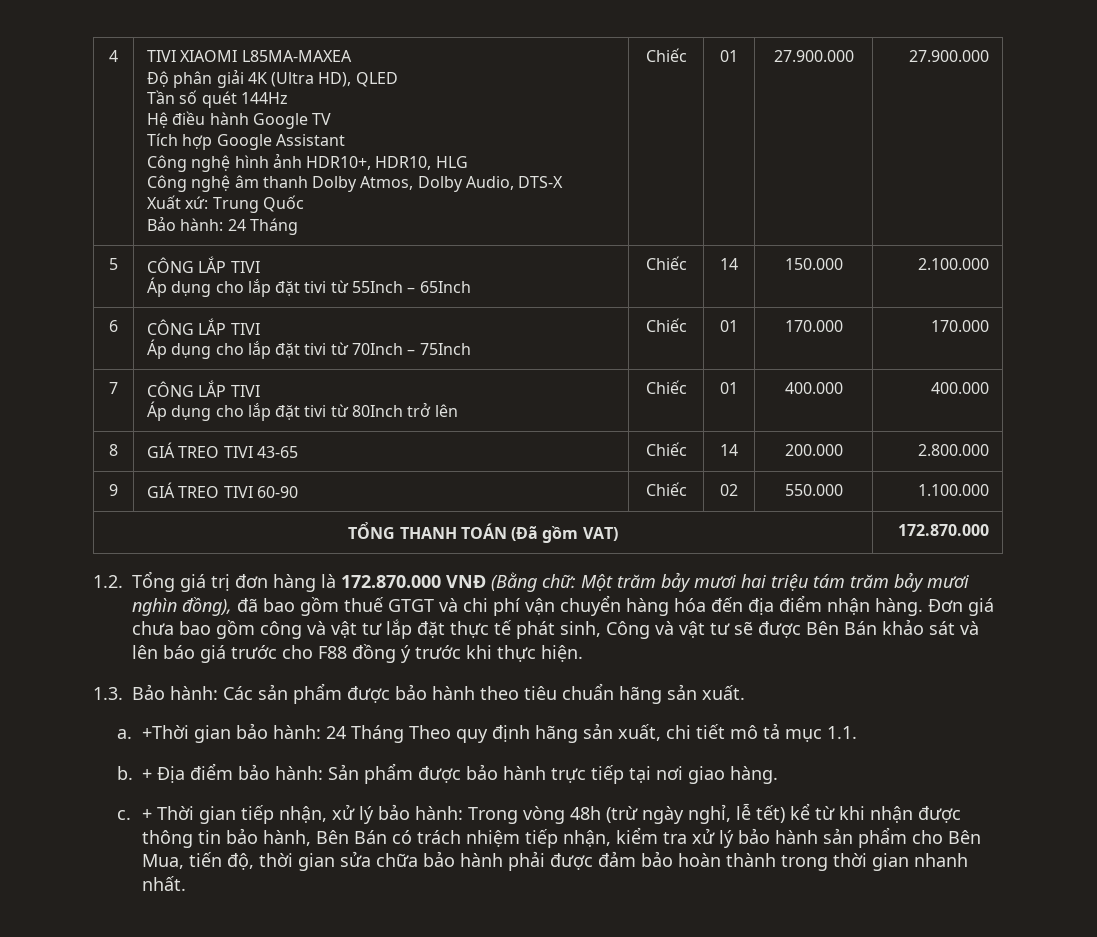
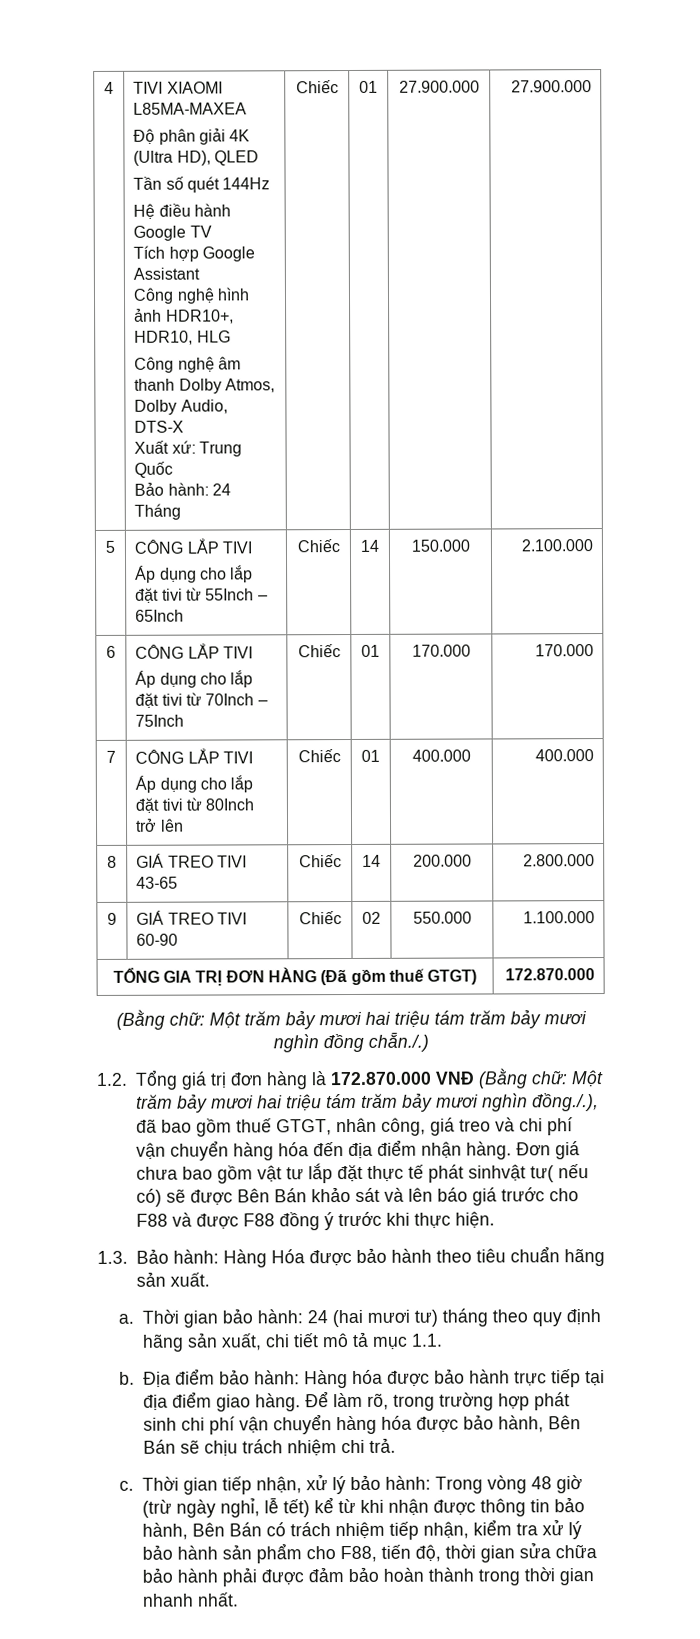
- TỔNG THANH TOÁN (Đã gồm VAT) | 172.870.000
+ TỔNG GIA TRỊ ĐƠN HÀNG (Đã gồm thuế GTGT) | 172.870.000
+ (Bằng chữ: Một trăm bảy mươi hai triệu tám trăm bảy mươi nghìn đồng chẵn./.)
- 1.2. Tổng giá trị đơn hàng là 172.870.000 VNĐ (Bằng chữ: Một trăm bảy mươi hai triệu tám trăm bảy mươi nghìn đồng), đã bao gồm thuế GTGT và chi phí vận chuyển hàng hóa đến địa điểm nhận hàng.
+ 1.2. Tổng giá trị đơn hàng là 172.870.000 VNĐ (Bằng chữ: Một trăm bảy mươi hai triệu tám trăm bảy mươi nghìn đồng./.), đã bao gồm thuế GTGT, nhân công, giá treo và chi phí vận chuyển hàng hóa đến địa điểm nhận hàng.
- Đơn giá chưa bao gồm công và vật tư lắp đặt thực tế phát sinh, Công và vật tư sẽ được Bên Bán khảo sát và lên báo giá trước cho F88 đồng ý trước khi thực hiện.
+ Đơn giá chưa bao gồm vật tư lắp đặt thực tế phát sinhvật tư( nếu có) sẽ được Bên Bán khảo sát và lên báo giá trước cho F88 và được F88 đồng ý trước khi thực hiện.
- 1.3. Bảo hành: Các sản phẩm được bảo hành theo tiêu chuẩn hãng sản xuất.
+ 1.3. Bảo hành: Hàng Hóa được bảo hành theo tiêu chuẩn hãng sản xuất.
- +Thời gian bảo hành: 24 Tháng Theo quy định hãng sản xuất, chi tiết mô tả mục 1.1.
+ Thời gian bảo hành: 24 (hai mươi tư) tháng theo quy định hãng sản xuất, chi tiết mô tả mục 1.1.
- + Địa điểm bảo hành: Sản phẩm được bảo hành trực tiếp tại nơi giao hàng.
+ Địa điểm bảo hành: Hàng hóa được bảo hành trực tiếp tại địa điểm giao hàng. Để làm rõ, trong trường hợp phát sinh chi phí vận chuyển hàng hóa được bảo hành, Bên Bán sẽ chịu trách nhiệm chi trả.
- + Thời gian tiếp nhận, xử lý bảo hành: Trong vòng 48h (trừ ngày nghỉ, lễ tết) kể từ khi nhận được thông tin bảo hành, Bên Bán có trách nhiệm tiếp nhận, kiểm tra xử lý bảo hành sản phẩm cho Bên Mua, tiến độ, thời gian sửa chữa bảo hành phải được đảm bảo hoàn thành trong thời gian nhanh nhất.
+ Thời gian tiếp nhận, xử lý bảo hành: Trong vòng 48 giờ (trừ ngày nghỉ, lễ tết) kể từ khi nhận được thông tin bảo hành, Bên Bán có trách nhiệm tiếp nhận, kiểm tra xử lý bảo hành sản phẩm cho F88, tiến độ, thời gian sửa chữa bảo hành phải được đảm bảo hoàn thành trong thời gian nhanh nhất.

